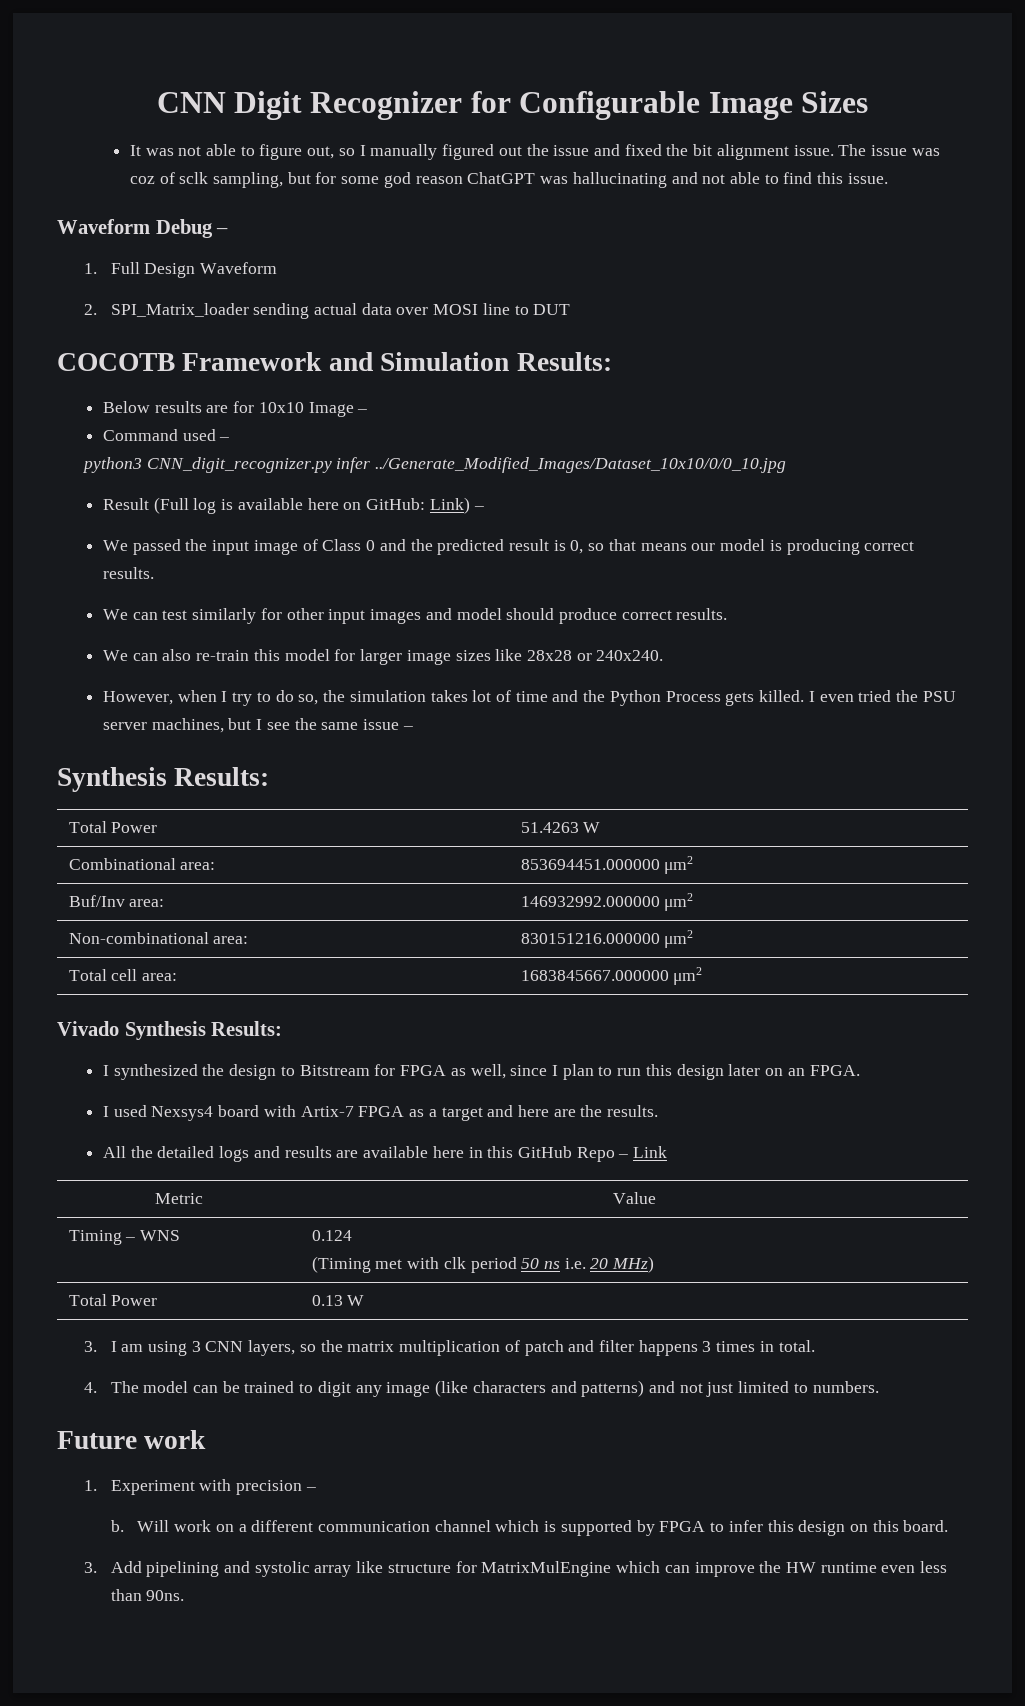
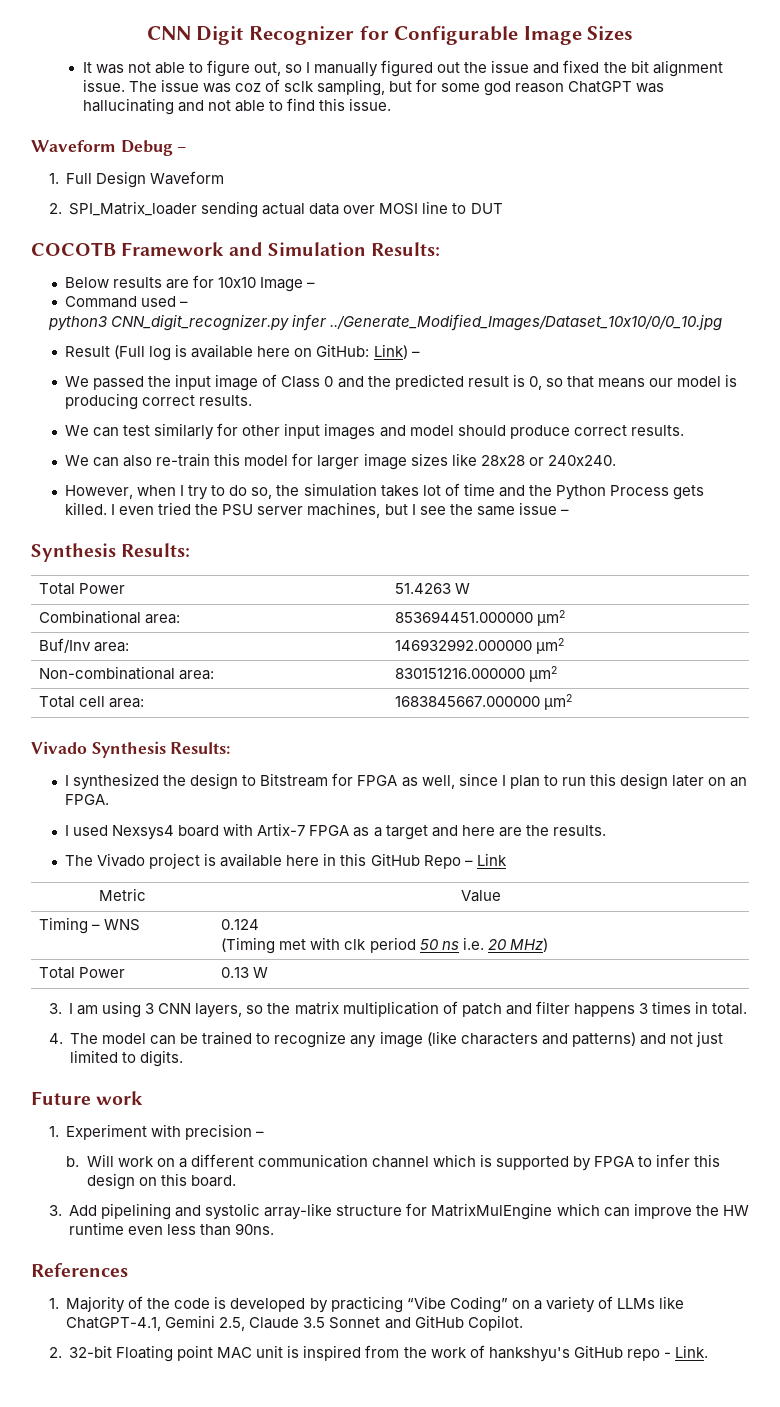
- All the detailed logs and results are available here in this GitHub Repo – Link
+ The Vivado project is available here in this GitHub Repo – Link
- 4. The model can be trained to digit any image (like characters and patterns) and not just limited to numbers.
+ 4. The model can be trained to recognize any image (like characters and patterns) and not just limited to digits.
- 3. Add pipelining and systolic array like structure for MatrixMulEngine which can improve the HW runtime even less than 90ns.
+ 3. Add pipelining and systolic array-like structure for MatrixMulEngine which can improve the HW runtime even less than 90ns.
+ References
+ 1. Majority of the code is developed by practicing “Vibe Coding” on a variety of LLMs like ChatGPT-4.1, Gemini 2.5, Claude 3.5 Sonnet and GitHub Copilot.
+ 2. 32-bit Floating point MAC unit is inspired from the work of hankshyu's GitHub repo - Link.

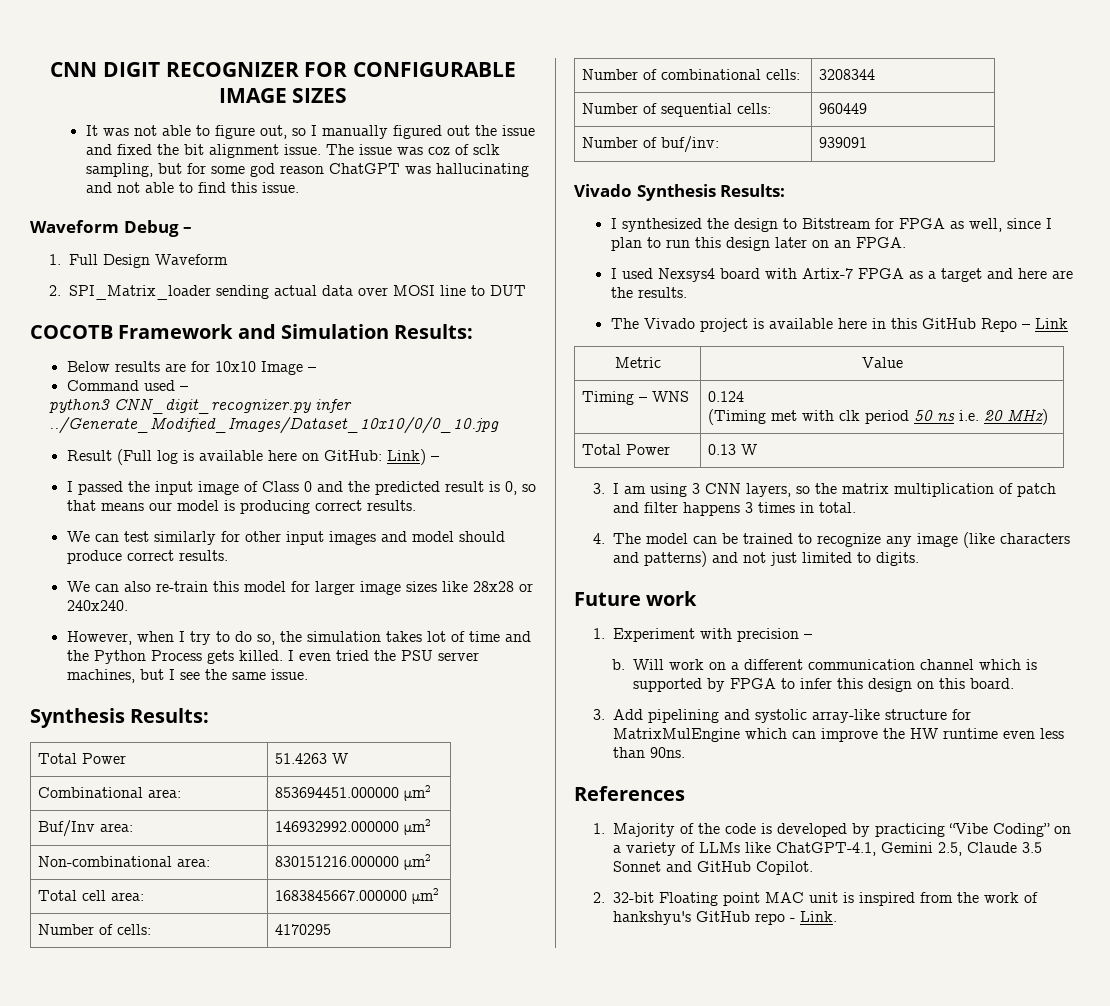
- CNN Digit Recognizer for Configurable Image Sizes
+ CNN DIGIT RECOGNIZER FOR CONFIGURABLE IMAGE SIZES
- We passed the input image of Class 0 and the predicted result is 0, so that means our model is producing correct results.
+ I passed the input image of Class 0 and the predicted result is 0, so that means our model is producing correct results.
- I even tried the PSU server machines, but I see the same issue –
+ I even tried the PSU server machines, but I see the same issue.
+ Number of cells: | 4170295
+ Number of combinational cells: | 3208344
+ Number of sequential cells: | 960449
+ Number of buf/inv: | 939091

